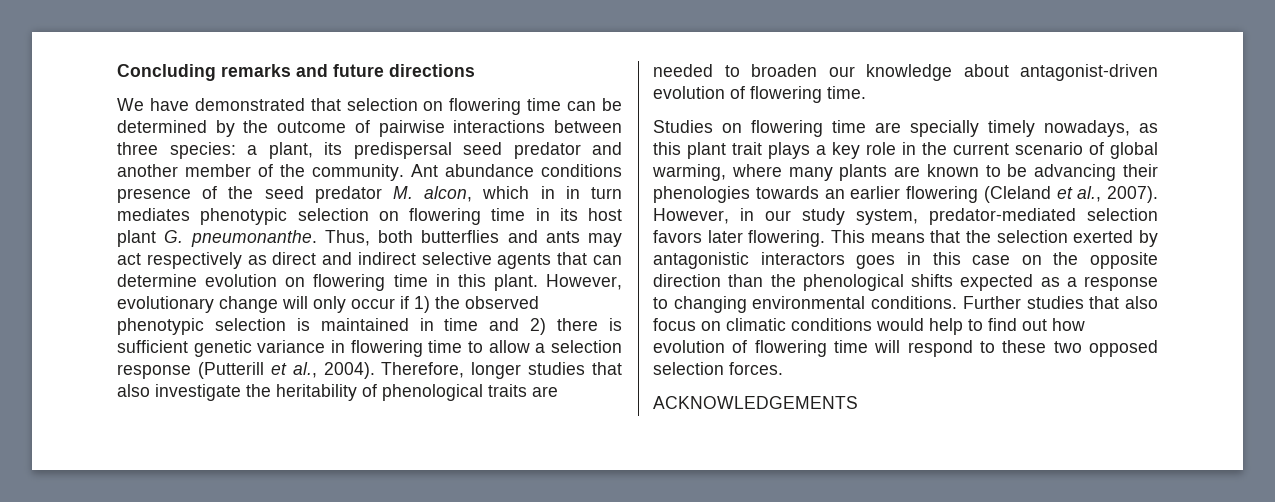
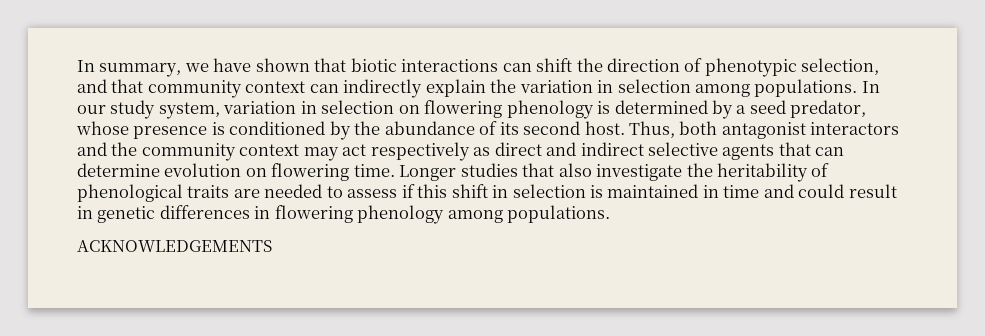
- Concluding remarks and future directions
- We have demonstrated that selection on flowering time can be determined by the outcome of pairwise interactions between three species: a plant, its predispersal seed predator and another member of the community. Ant abundance conditions presence of the seed predator M. alcon, which in in turn mediates phenotypic selection on flowering time in its host plant G. pneumonanthe. Thus, both butterflies and ants may act respectively as direct and indirect selective agents that can determine evolution on flowering time in this plant. However, evolutionary change will only occur if 1) the observed phenotypic selection is maintained in time and 2) there is sufficient genetic variance in flowering time to allow a selection response (Putterill et al., 2004). Therefore, longer studies that also investigate the heritability of phenological traits are needed to broaden our knowledge about antagonist-driven evolution of flowering time.
- Studies on flowering time are specially timely nowadays, as this plant trait plays a key role in the current scenario of global warming, where many plants are known to be advancing their phenologies towards an earlier flowering (Cleland et al., 2007). However, in our study system, predator-mediated selection favors later flowering. This means that the selection exerted by antagonistic interactors goes in this case on the opposite direction than the phenological shifts expected as a response to changing environmental conditions. Further studies that also focus on climatic conditions would help to find out how evolution of flowering time will respond to these two opposed selection forces.
+ In summary, we have shown that biotic interactions can shift the direction of phenotypic selection, and that community context can indirectly explain the variation in selection among populations. In our study system, variation in selection on flowering phenology is determined by a seed predator, whose presence is conditioned by the abundance of its second host. Thus, both antagonist interactors and the community context may act respectively as direct and indirect selective agents that can determine evolution on flowering time. Longer studies that also investigate the heritability of phenological traits are needed to assess if this shift in selection is maintained in time and could result in genetic differences in flowering phenology among populations.

